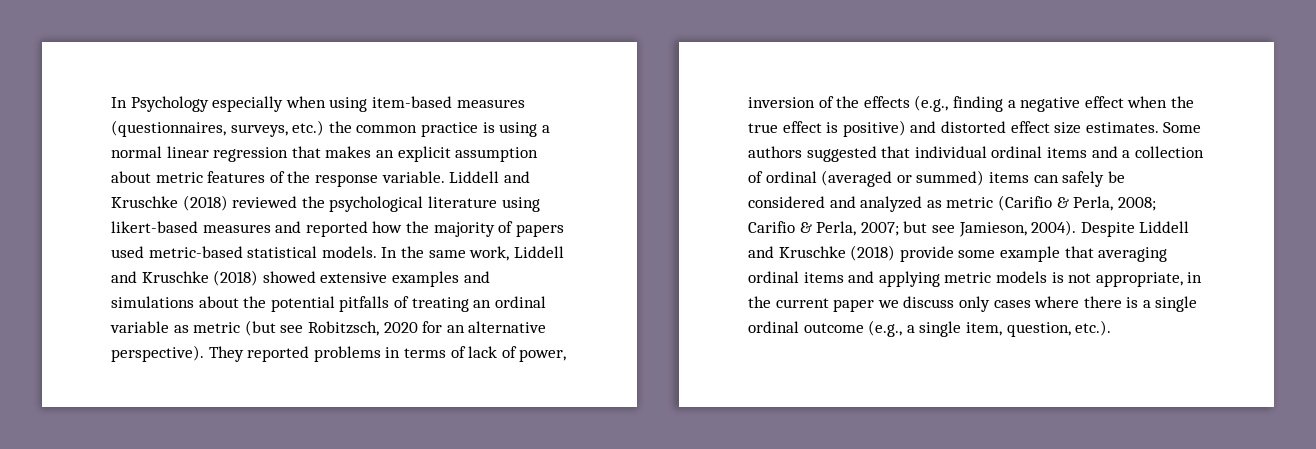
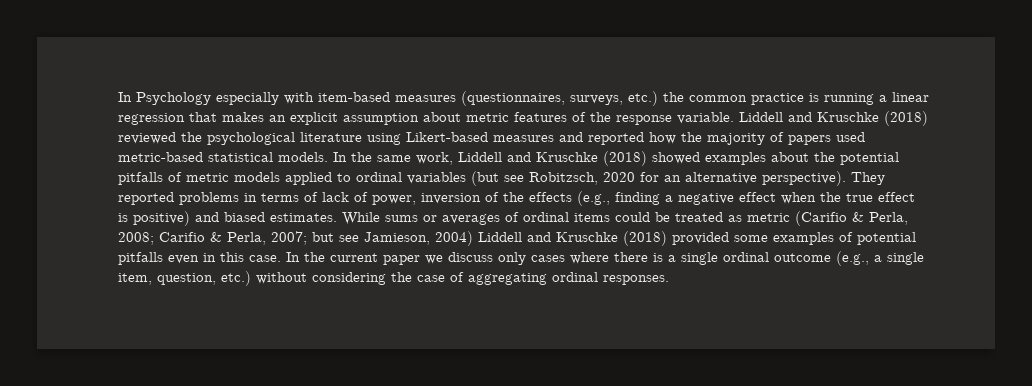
- In Psychology especially when using item-based measures (questionnaires, surveys, etc.) the common practice is using a normal linear regression that makes an explicit assumption about metric features of the response variable.
+ In Psychology especially with item-based measures (questionnaires, surveys, etc.) the common practice is running a linear regression that makes an explicit assumption about metric features of the response variable.
- Liddell and Kruschke (2018) reviewed the psychological literature using likert-based measures and reported how the majority of papers used metric-based statistical models.
+ Liddell and Kruschke (2018) reviewed the psychological literature using Likert-based measures and reported how the majority of papers used metric-based statistical models.
- In the same work, Liddell and Kruschke (2018) showed extensive examples and simulations about the potential pitfalls of treating an ordinal variable as metric (but see Robitzsch, 2020 for an alternative perspective).
+ In the same work, Liddell and Kruschke (2018) showed examples about the potential pitfalls of metric models applied to ordinal variables (but see Robitzsch, 2020 for an alternative perspective).
- They reported problems in terms of lack of power, inversion of the effects (e.g., finding a negative effect when the true effect is positive) and distorted effect size estimates. Some authors suggested that individual ordinal items and a collection of ordinal (averaged or summed) items can safely be considered and analyzed as metric (Carifio & Perla, 2008; Carifio & Perla, 2007; but see Jamieson, 2004). Despite Liddell and Kruschke (2018) provide some example that averaging ordinal items and applying metric models is not appropriate, in the current paper we discuss only cases where there is a single ordinal outcome (e.g., a single item, question, etc.).
+ They reported problems in terms of lack of power, inversion of the effects (e.g., finding a negative effect when the true effect is positive) and biased estimates. While sums or averages of ordinal items could be treated as metric (Carifio & Perla, 2008; Carifio & Perla, 2007; but see Jamieson, 2004) Liddell and Kruschke (2018) provided some examples of potential pitfalls even in this case. In the current paper we discuss only cases where there is a single ordinal outcome (e.g., a single item, question, etc.) without considering the case of aggregating ordinal responses.

